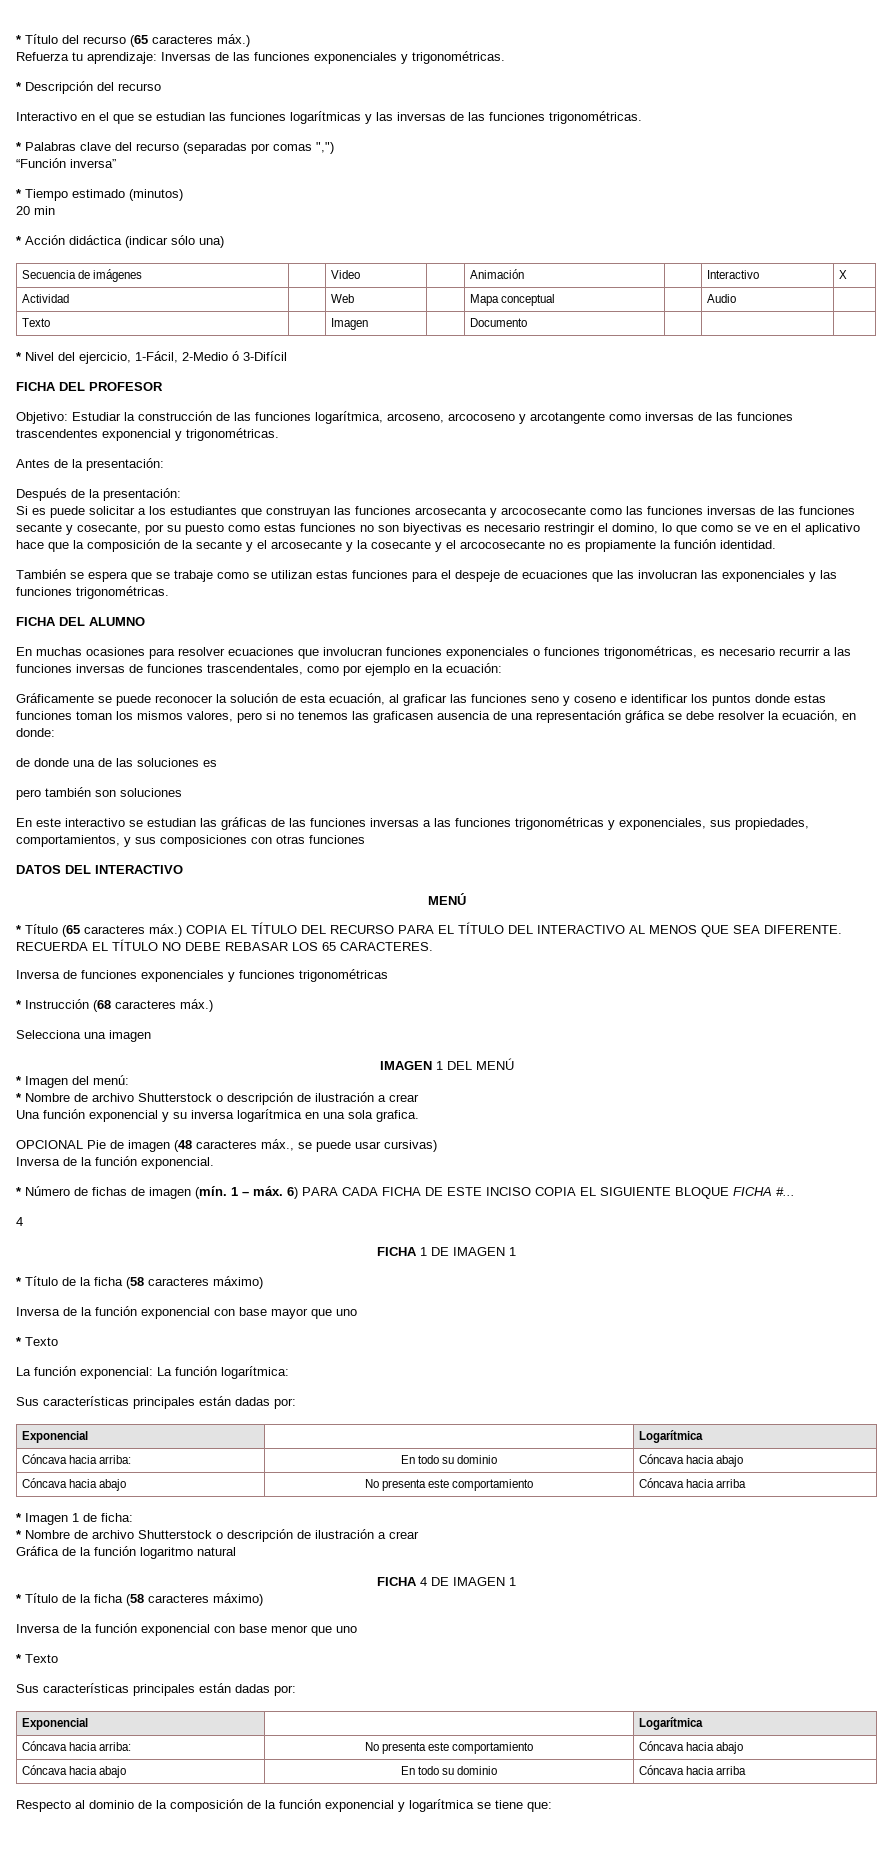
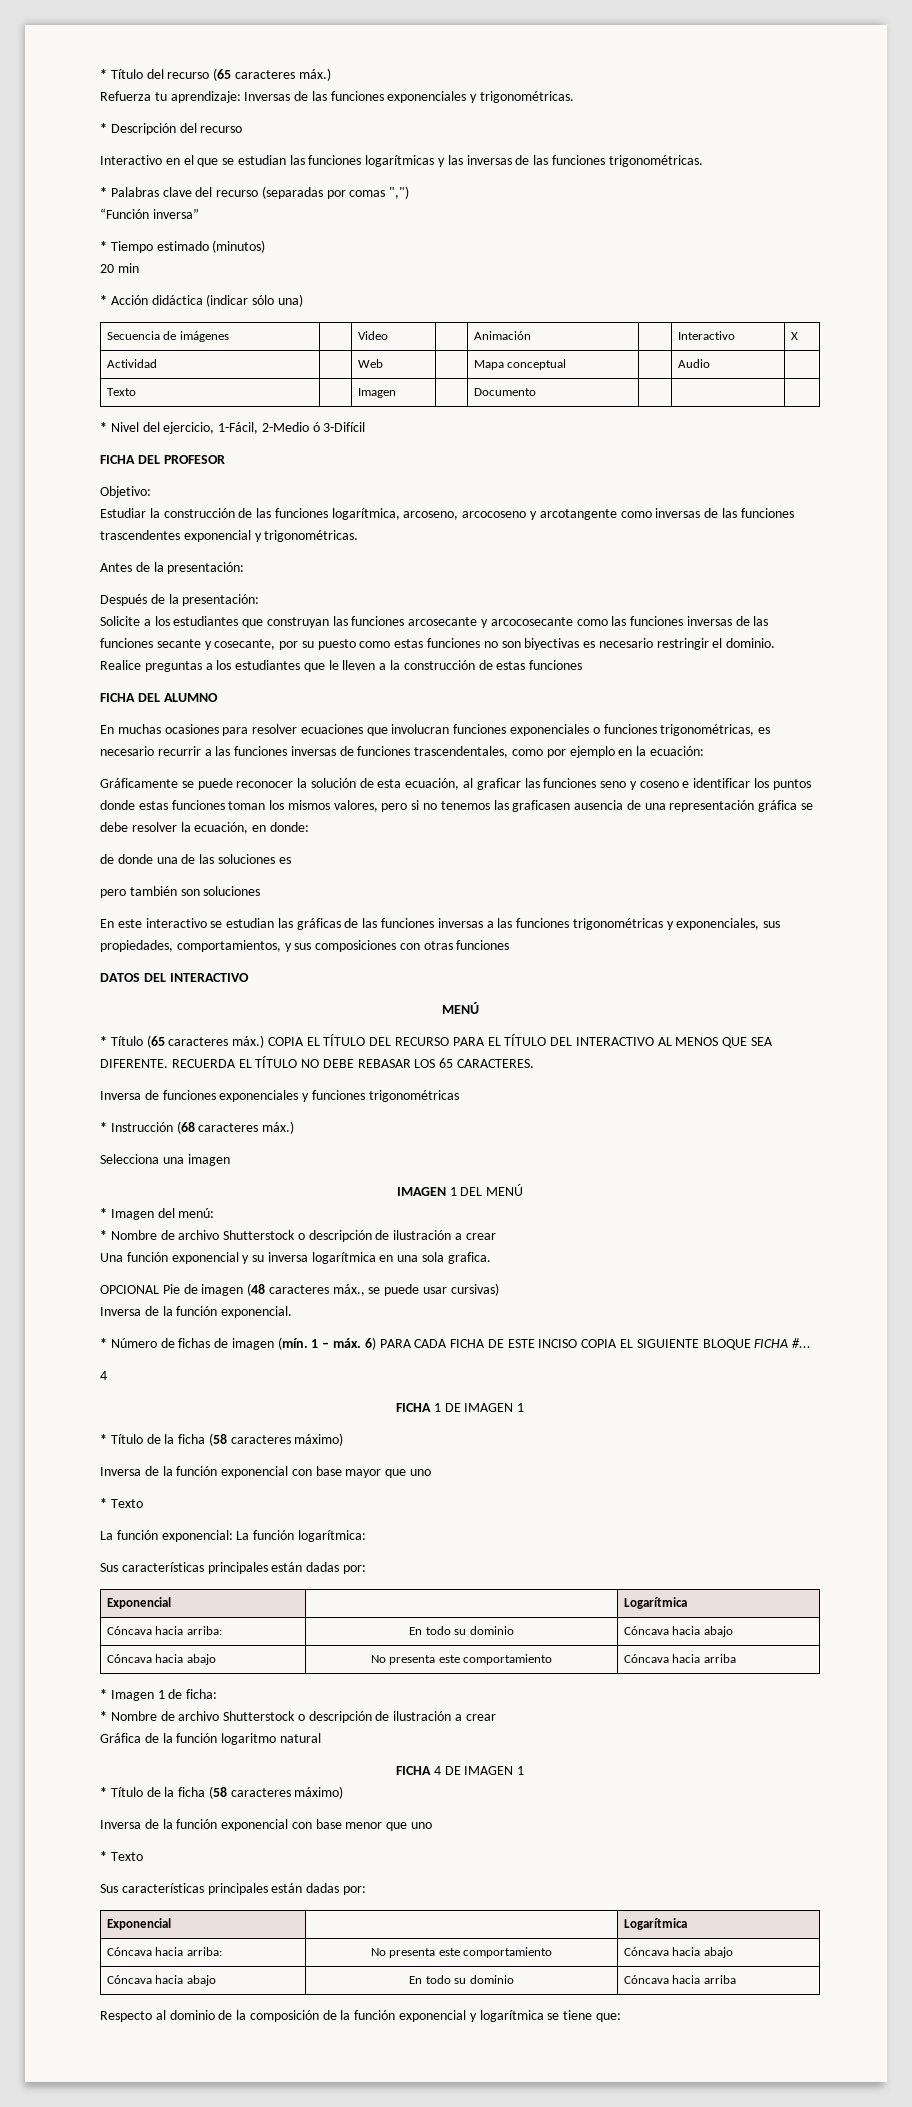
- Objetivo: Estudiar la construcción de las funciones logarítmica, arcoseno, arcocoseno y arcotangente como inversas de las funciones trascendentes exponencial y trigonométricas.
+ Objetivo:
+ Estudiar la construcción de las funciones logarítmica, arcoseno, arcocoseno y arcotangente como inversas de las funciones trascendentes exponencial y trigonométricas.
- Si es puede solicitar a los estudiantes que construyan las funciones arcosecanta y arcocosecante como las funciones inversas de las funciones secante y cosecante, por su puesto como estas funciones no son biyectivas es necesario restringir el domino, lo que como se ve en el aplicativo hace que la composición de la secante y el arcosecante y la cosecante y el arcocosecante no es propiamente la función identidad.
- También se espera que se trabaje como se utilizan estas funciones para el despeje de ecuaciones que las involucran las exponenciales y las funciones trigonométricas.
+ Solicite a los estudiantes que construyan las funciones arcosecante y arcocosecante como las funciones inversas de las funciones secante y cosecante, por su puesto como estas funciones no son biyectivas es necesario restringir el dominio. Realice preguntas a los estudiantes que le lleven a la construcción de estas funciones

